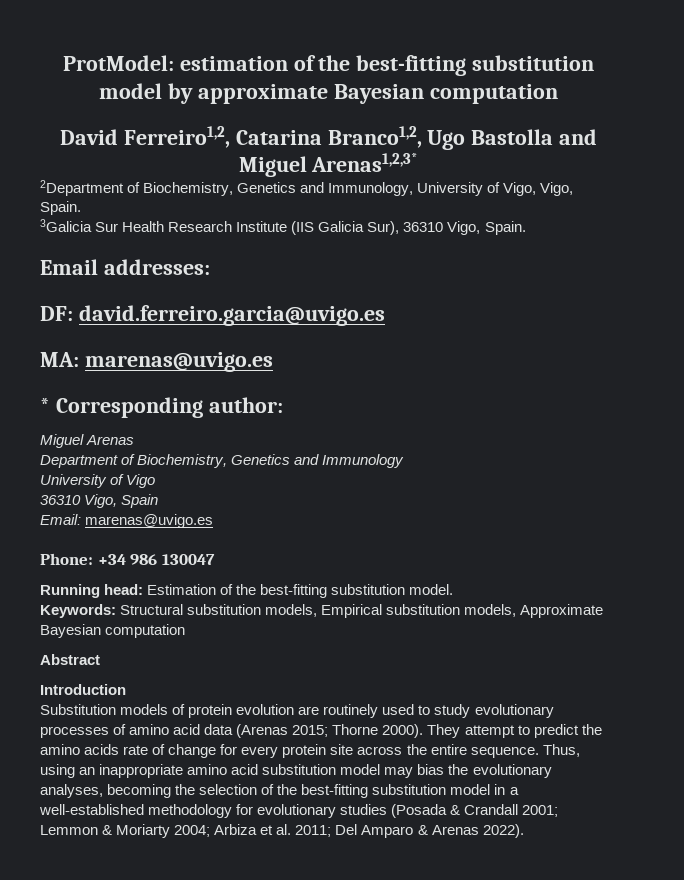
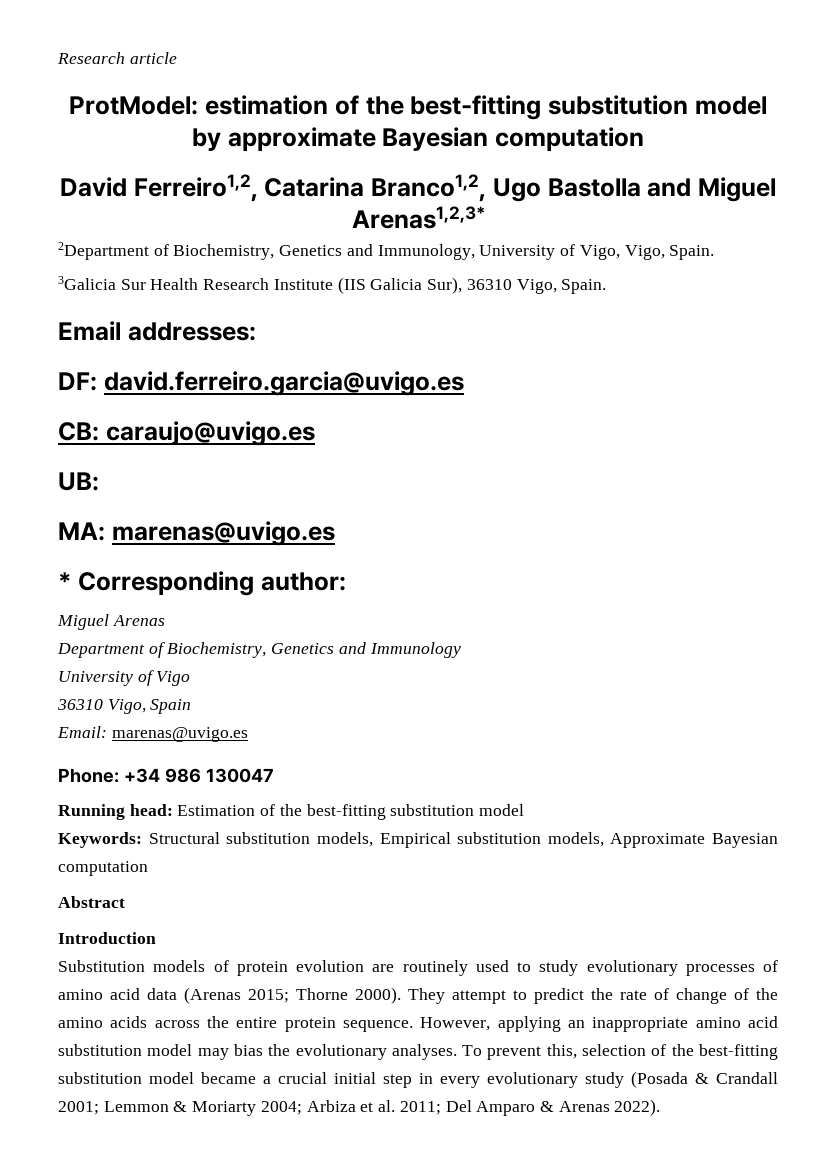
+ Research article
+ CB: caraujo@uvigo.es
+ UB:
- Running head: Estimation of the best-fitting substitution model.
+ Running head: Estimation of the best-fitting substitution model
- They attempt to predict the amino acids rate of change for every protein site across the entire sequence. Thus, using an inappropriate amino acid substitution model may bias the evolutionary analyses, becoming the selection of the best-fitting substitution model in a well-established methodology for evolutionary studies (Posada & Crandall 2001; Lemmon & Moriarty 2004; Arbiza et al. 2011; Del Amparo & Arenas 2022).
+ They attempt to predict the rate of change of the amino acids across the entire protein sequence. However, applying an inappropriate amino acid substitution model may bias the evolutionary analyses. To prevent this, selection of the best-fitting substitution model became a crucial initial step in every evolutionary study (Posada & Crandall 2001; Lemmon & Moriarty 2004; Arbiza et al. 2011; Del Amparo & Arenas 2022).

